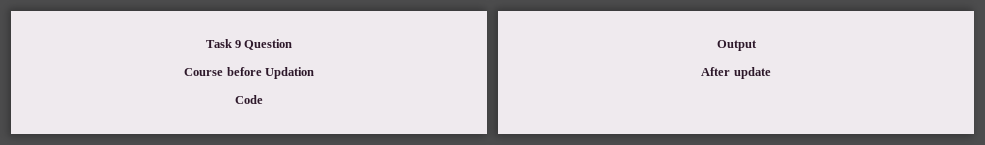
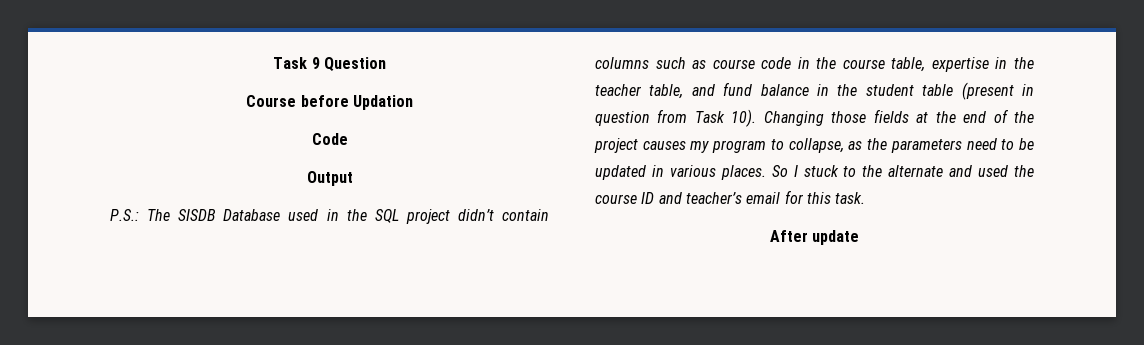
+ P.S.: The SISDB Database used in the SQL project didn’t contain columns such as course code in the course table, expertise in the teacher table, and fund balance in the student table (present in question from Task 10). Changing those fields at the end of the project causes my program to collapse, as the parameters need to be updated in various places. So I stuck to the alternate and used the course ID and teacher’s email for this task.

